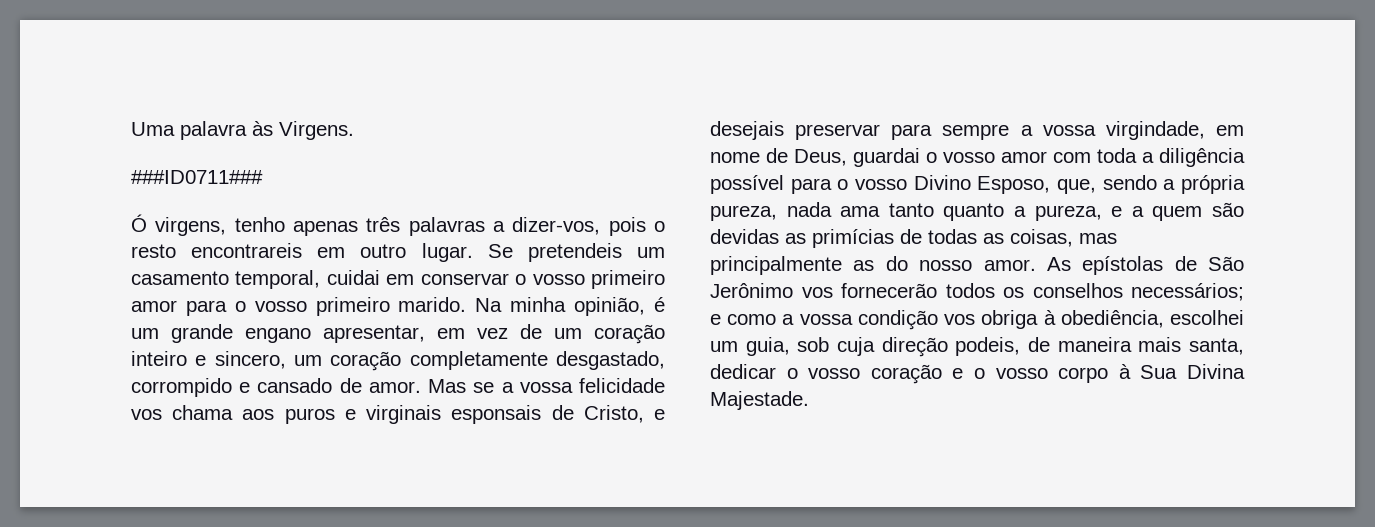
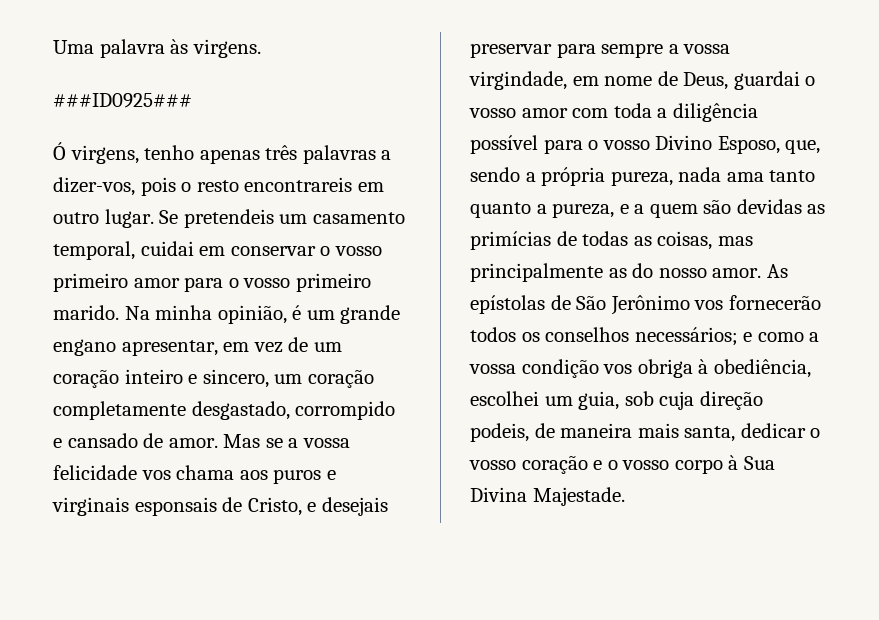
- Uma palavra às Virgens.
- ###ID0711###
+ Uma palavra às virgens.
+ ###ID0925###

